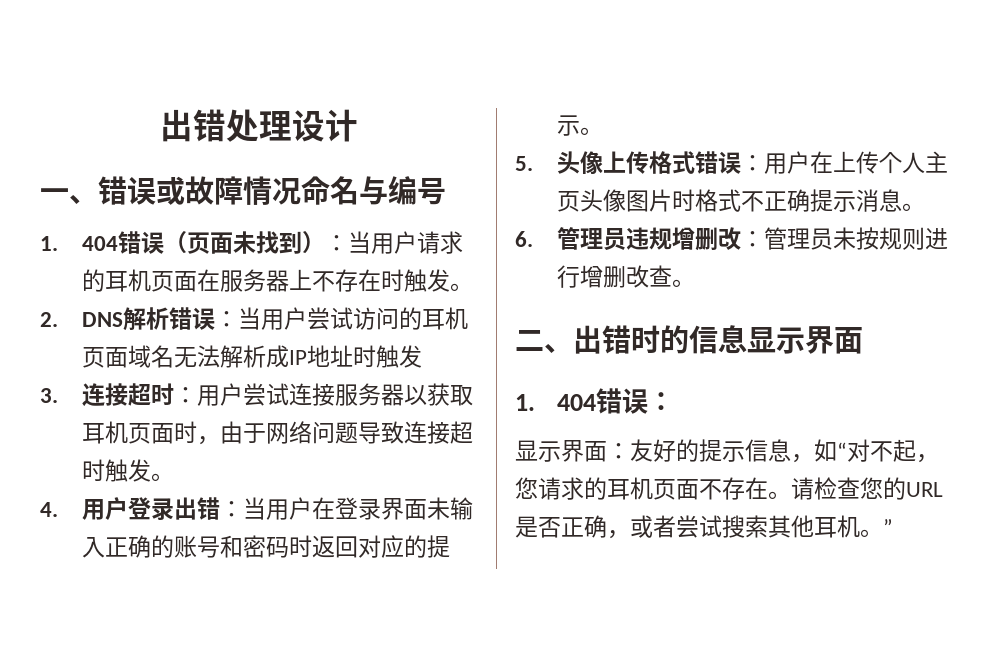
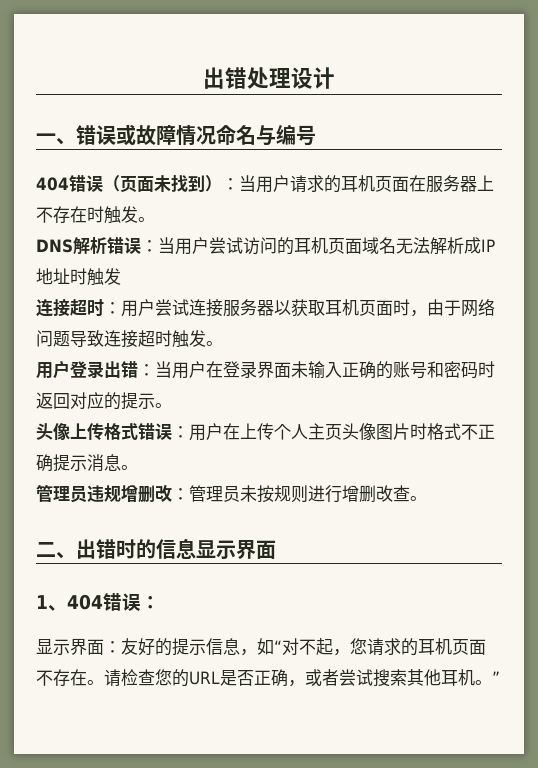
- 1. 404错误（页面未找到）：当用户请求的耳机页面在服务器上不存在时触发。
+ 404错误（页面未找到）：当用户请求的耳机页面在服务器上不存在时触发。
- 2. DNS解析错误：当用户尝试访问的耳机页面域名无法解析成IP地址时触发
+ DNS解析错误：当用户尝试访问的耳机页面域名无法解析成IP地址时触发
- 3.连接超时：用户尝试连接服务器以获取耳机页面时，由于网络问题导致连接超时触发。
+ 连接超时：用户尝试连接服务器以获取耳机页面时，由于网络问题导致连接超时触发。
- 4.用户登录出错：当用户在登录界面未输入正确的账号和密码时返回对应的提示。
+ 用户登录出错：当用户在登录界面未输入正确的账号和密码时返回对应的提示。
- 5.头像上传格式错误：用户在上传个人主页头像图片时格式不正确提示消息。
+ 头像上传格式错误：用户在上传个人主页头像图片时格式不正确提示消息。
- 6.管理员违规增删改：管理员未按规则进行增删改查。
+ 管理员违规增删改：管理员未按规则进行增删改查。
- 1. 404错误：
+ 1、404错误：

